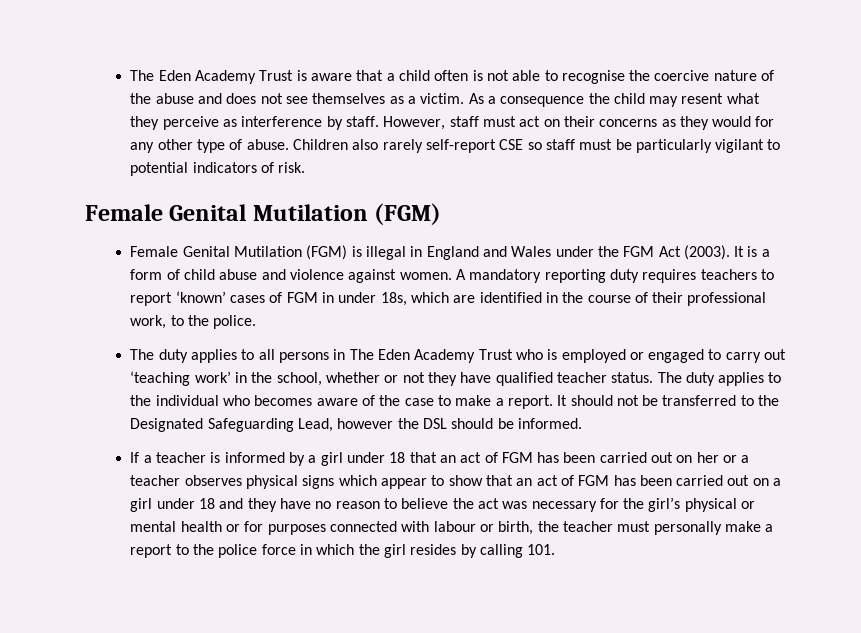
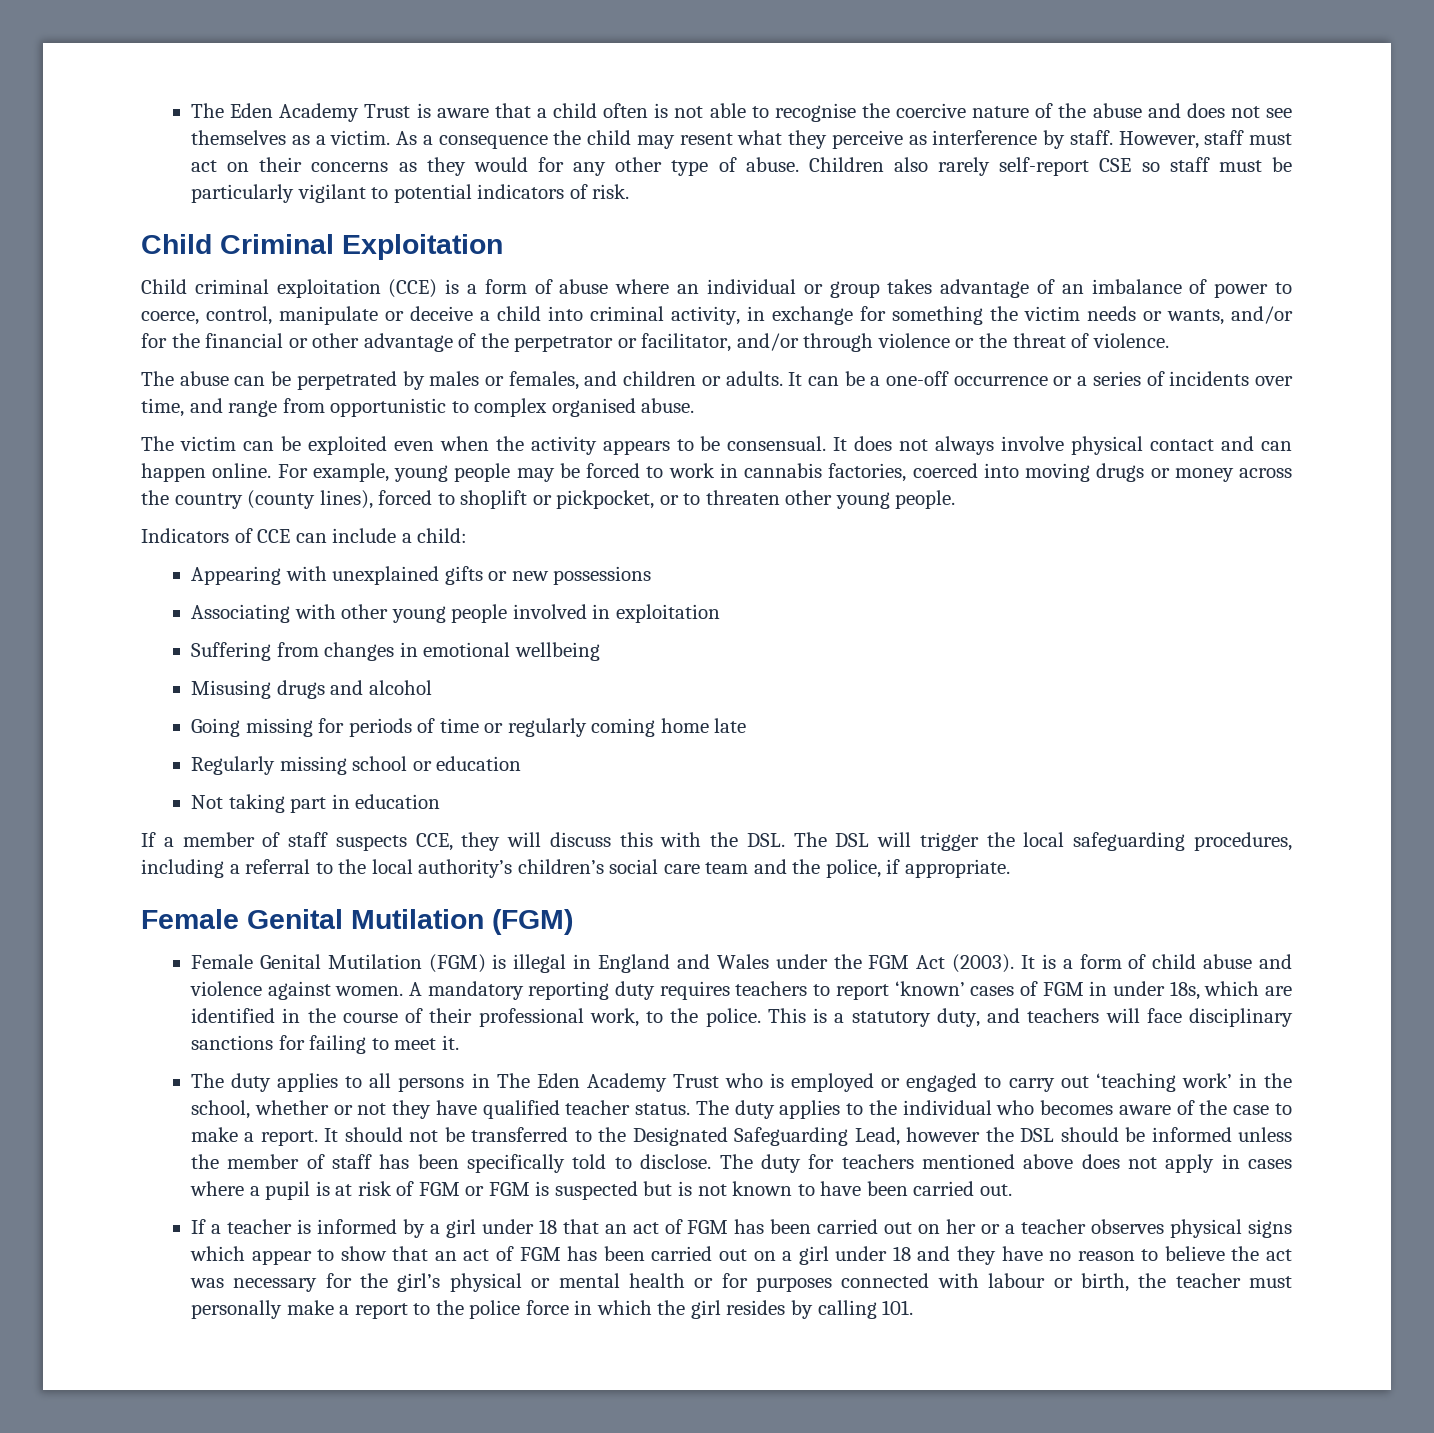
+ Child Criminal Exploitation
+ Child criminal exploitation (CCE) is a form of abuse where an individual or group takes advantage of an imbalance of power to coerce, control, manipulate or deceive a child into criminal activity, in exchange for something the victim needs or wants, and/or for the financial or other advantage of the perpetrator or facilitator, and/or through violence or the threat of violence.
+ The abuse can be perpetrated by males or females, and children or adults. It can be a one-off occurrence or a series of incidents over time, and range from opportunistic to complex organised abuse.
+ The victim can be exploited even when the activity appears to be consensual. It does not always involve physical contact and can happen online. For example, young people may be forced to work in cannabis factories, coerced into moving drugs or money across the country (county lines), forced to shoplift or pickpocket, or to threaten other young people.
+ Indicators of CCE can include a child:
+ Appearing with unexplained gifts or new possessions
+ Associating with other young people involved in exploitation
+ Suffering from changes in emotional wellbeing
+ Misusing drugs and alcohol
+ Going missing for periods of time or regularly coming home late
+ Regularly missing school or education
+ Not taking part in education
+ If a member of staff suspects CCE, they will discuss this with the DSL. The DSL will trigger the local safeguarding procedures, including a referral to the local authority’s children’s social care team and the police, if appropriate.
+ This is a statutory duty, and teachers will face disciplinary sanctions for failing to meet it.
- It should not be transferred to the Designated Safeguarding Lead, however the DSL should be informed.
+ It should not be transferred to the Designated Safeguarding Lead, however the DSL should be informed unless the member of staff has been specifically told to disclose. The duty for teachers mentioned above does not apply in cases where a pupil is at risk of FGM or FGM is suspected but is not known to have been carried out.

